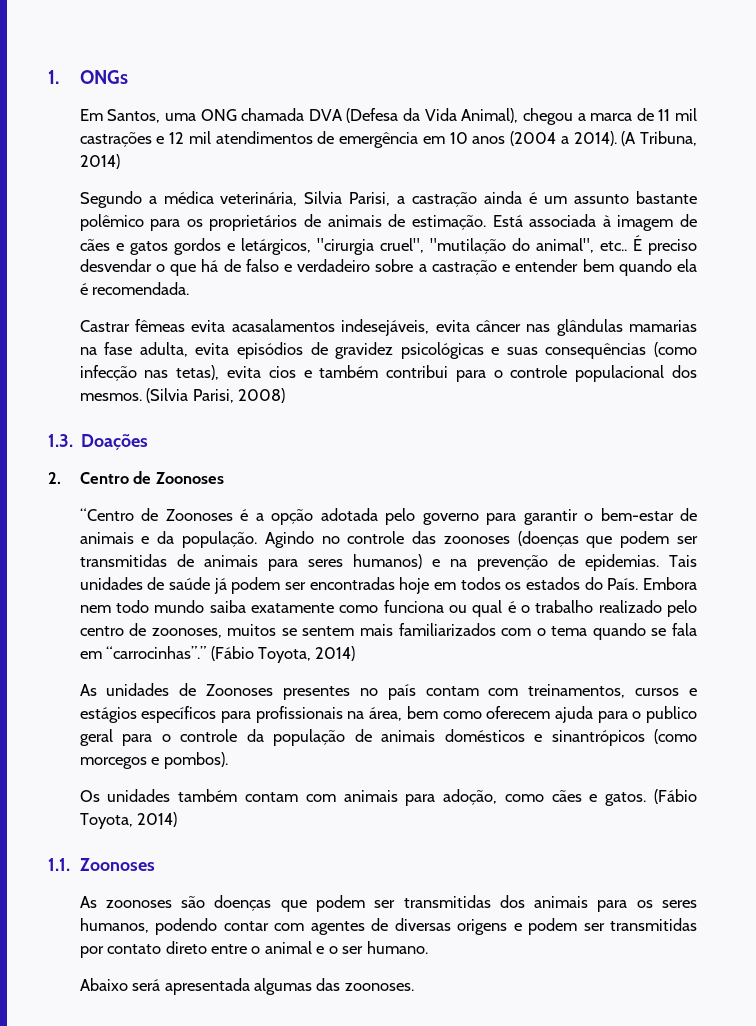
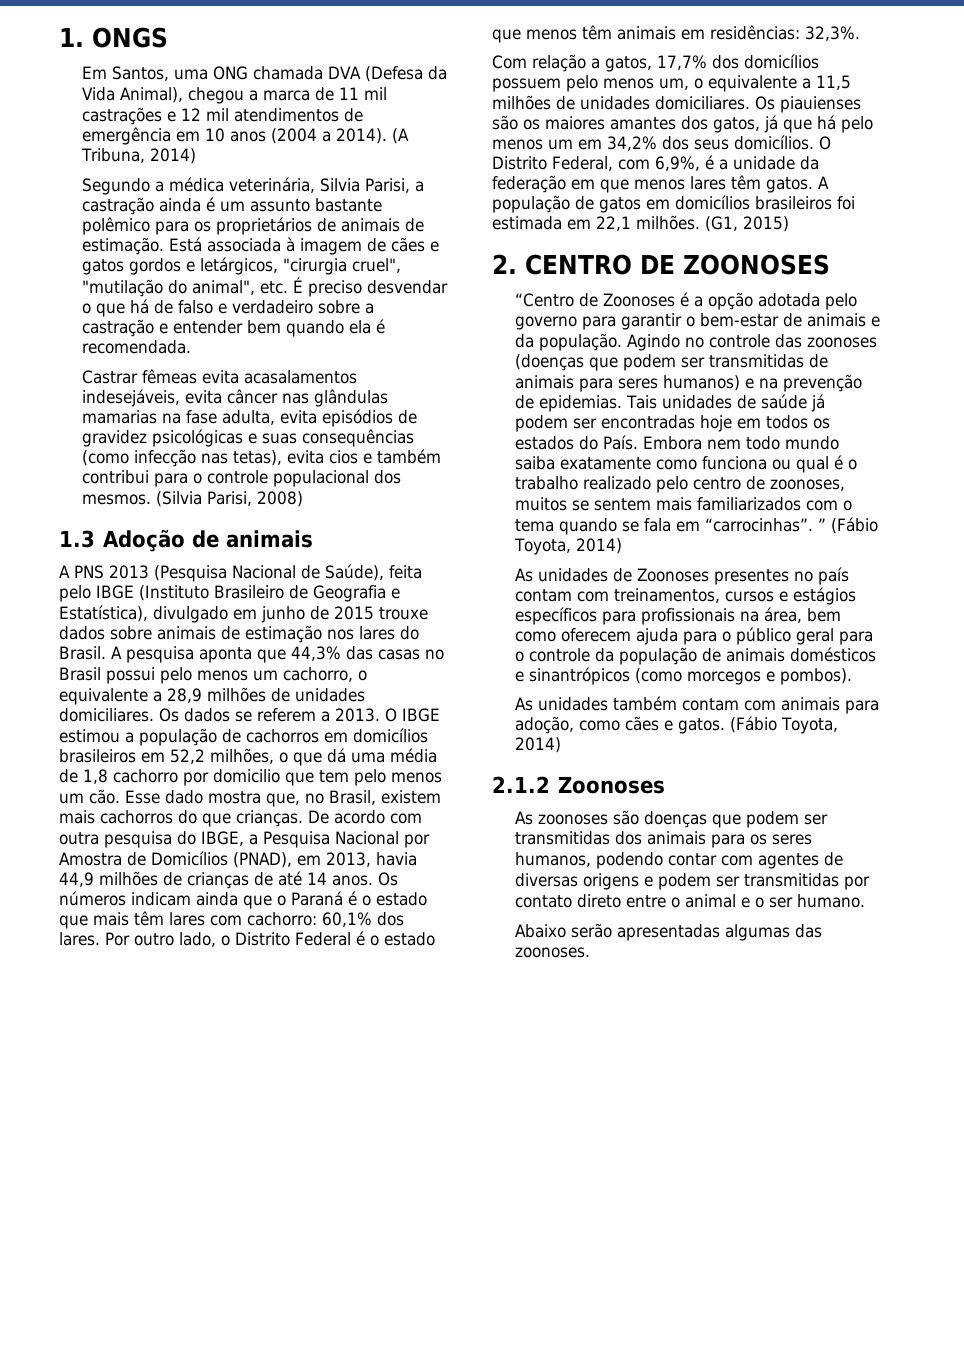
- 1. ONGs
+ 1. ONGS
- Está associada à imagem de cães e gatos gordos e letárgicos, "cirurgia cruel", "mutilação do animal", etc.. É preciso desvendar o que há de falso e verdadeiro sobre a castração e entender bem quando ela é recomendada.
+ Está associada à imagem de cães e gatos gordos e letárgicos, "cirurgia cruel", "mutilação do animal", etc. É preciso desvendar o que há de falso e verdadeiro sobre a castração e entender bem quando ela é recomendada.
- 1.3. Doações
- 2. Centro de Zoonoses
+ 1.3 Adoção de animais
+ A PNS 2013 (Pesquisa Nacional de Saúde), feita pelo IBGE (Instituto Brasileiro de Geografia e Estatística), divulgado em junho de 2015 trouxe dados sobre animais de estimação nos lares do Brasil. A pesquisa aponta que 44,3% das casas no Brasil possui pelo menos um cachorro, o equivalente a 28,9 milhões de unidades domiciliares. Os dados se referem a 2013. O IBGE estimou a população de cachorros em domicílios brasileiros em 52,2 milhões, o que dá uma média de 1,8 cachorro por domicilio que tem pelo menos um cão. Esse dado mostra que, no Brasil, existem mais cachorros do que crianças. De acordo com outra pesquisa do IBGE, a Pesquisa Nacional por Amostra de Domicílios (PNAD), em 2013, havia 44,9 milhões de crianças de até 14 anos. Os números indicam ainda que o Paraná é o estado que mais têm lares com cachorro: 60,1% dos lares. Por outro lado, o Distrito Federal é o estado que menos têm animais em residências: 32,3%.
+ Com relação a gatos, 17,7% dos domicílios possuem pelo menos um, o equivalente a 11,5 milhões de unidades domiciliares. Os piauienses são os maiores amantes dos gatos, já que há pelo menos um em 34,2% dos seus domicílios. O Distrito Federal, com 6,9%, é a unidade da federação em que menos lares têm gatos. A população de gatos em domicílios brasileiros foi estimada em 22,1 milhões. (G1, 2015)
+ 2. CENTRO DE ZOONOSES
- Embora nem todo mundo saiba exatamente como funciona ou qual é o trabalho realizado pelo centro de zoonoses, muitos se sentem mais familiarizados com o tema quando se fala em “carrocinhas”.” (Fábio Toyota, 2014)
+ Embora nem todo mundo saiba exatamente como funciona ou qual é o trabalho realizado pelo centro de zoonoses, muitos se sentem mais familiarizados com o tema quando se fala em “carrocinhas”. ” (Fábio Toyota, 2014)
- As unidades de Zoonoses presentes no país contam com treinamentos, cursos e estágios específicos para profissionais na área, bem como oferecem ajuda para o publico geral para o controle da população de animais domésticos e sinantrópicos (como morcegos e pombos).
+ As unidades de Zoonoses presentes no país contam com treinamentos, cursos e estágios específicos para profissionais na área, bem como oferecem ajuda para o público geral para o controle da população de animais domésticos e sinantrópicos (como morcegos e pombos).
- Os unidades também contam com animais para adoção, como cães e gatos.
+ As unidades também contam com animais para adoção, como cães e gatos.
- 1.1. Zoonoses
+ 2.1.2 Zoonoses
- Abaixo será apresentada algumas das zoonoses.
+ Abaixo serão apresentadas algumas das zoonoses.

